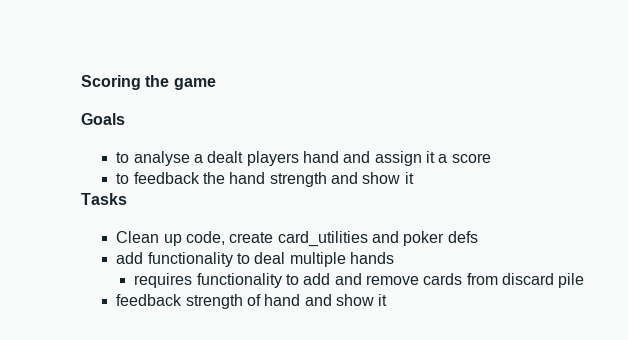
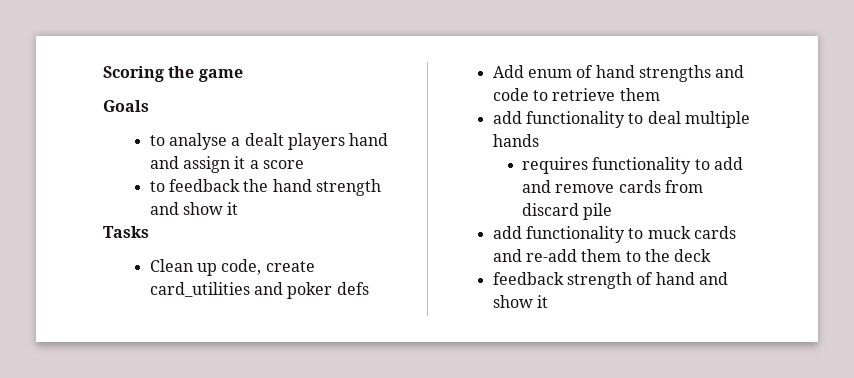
+ Add enum of hand strengths and code to retrieve them
+ add functionality to muck cards and re-add them to the deck

